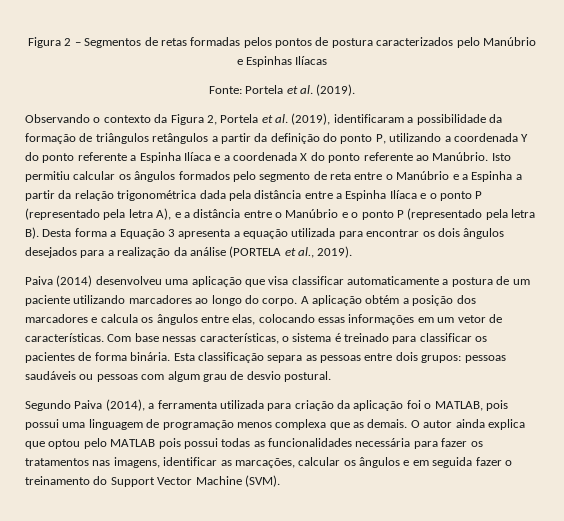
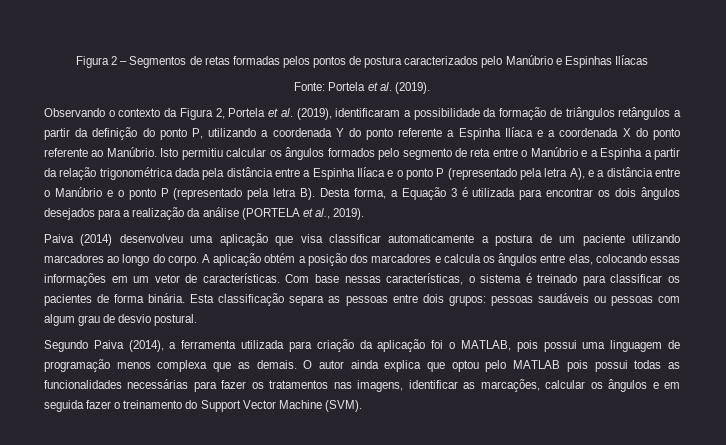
- Isto permitiu calcular os ângulos formados pelo segmento de reta entre o Manúbrio e a Espinha a partir da relação trigonométrica dada pela distância entre a Espinha Ilíaca e o ponto P (representado pela letra A), e a distância entre o Manúbrio e o ponto P (representado pela letra B). Desta forma a Equação 3 apresenta a equação utilizada para encontrar os dois ângulos desejados para a realização da análise (PORTELA et al., 2019).
+ Isto permitiu calcular os ângulos formados pelo segmento de reta entre o Manúbrio e a Espinha a partir da relação trigonométrica dada pela distância entre a Espinha Ilíaca e o ponto P (representado pela letra A), e a distância entre o Manúbrio e o ponto P (representado pela letra B). Desta forma, a Equação 3 é utilizada para encontrar os dois ângulos desejados para a realização da análise (PORTELA et al., 2019).
- O autor ainda explica que optou pelo MATLAB pois possui todas as funcionalidades necessária para fazer os tratamentos nas imagens, identificar as marcações, calcular os ângulos e em seguida fazer o treinamento do Support Vector Machine (SVM).
+ O autor ainda explica que optou pelo MATLAB pois possui todas as funcionalidades necessárias para fazer os tratamentos nas imagens, identificar as marcações, calcular os ângulos e em seguida fazer o treinamento do Support Vector Machine (SVM).

